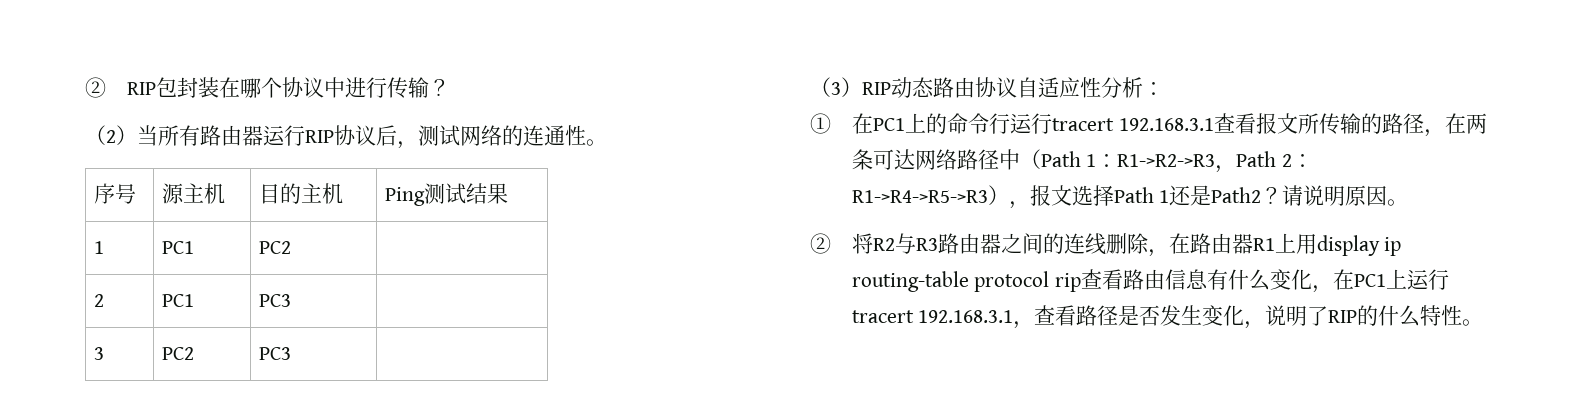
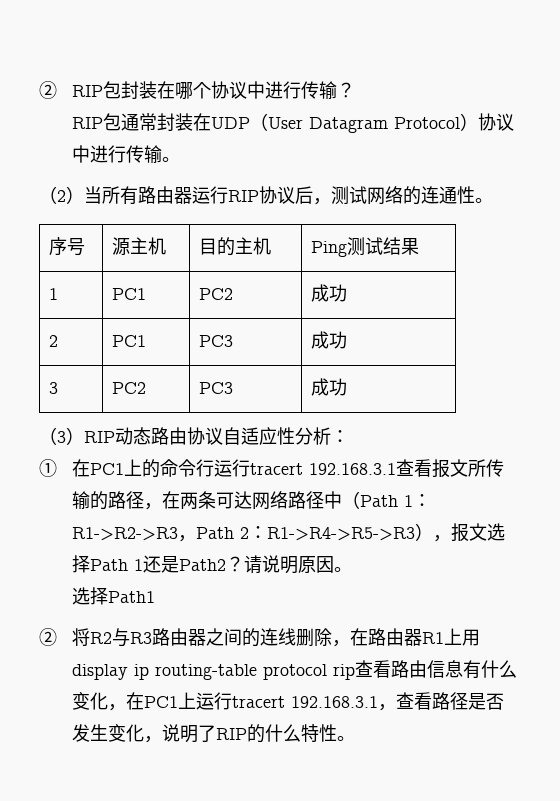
+ RIP包通常封装在UDP（User Datagram Protocol）协议中进行传输。
- 1 | PC1 | PC2 |
+ 1 | PC1 | PC2 | 成功
- 2 | PC1 | PC3 |
+ 2 | PC1 | PC3 | 成功
- 3 | PC2 | PC3 |
+ 3 | PC2 | PC3 | 成功
+ 选择Path1

